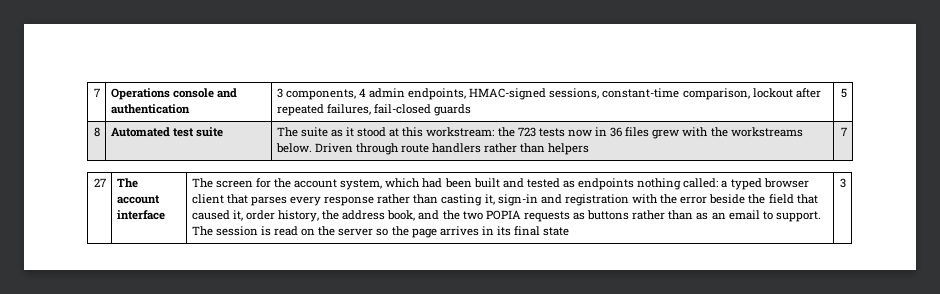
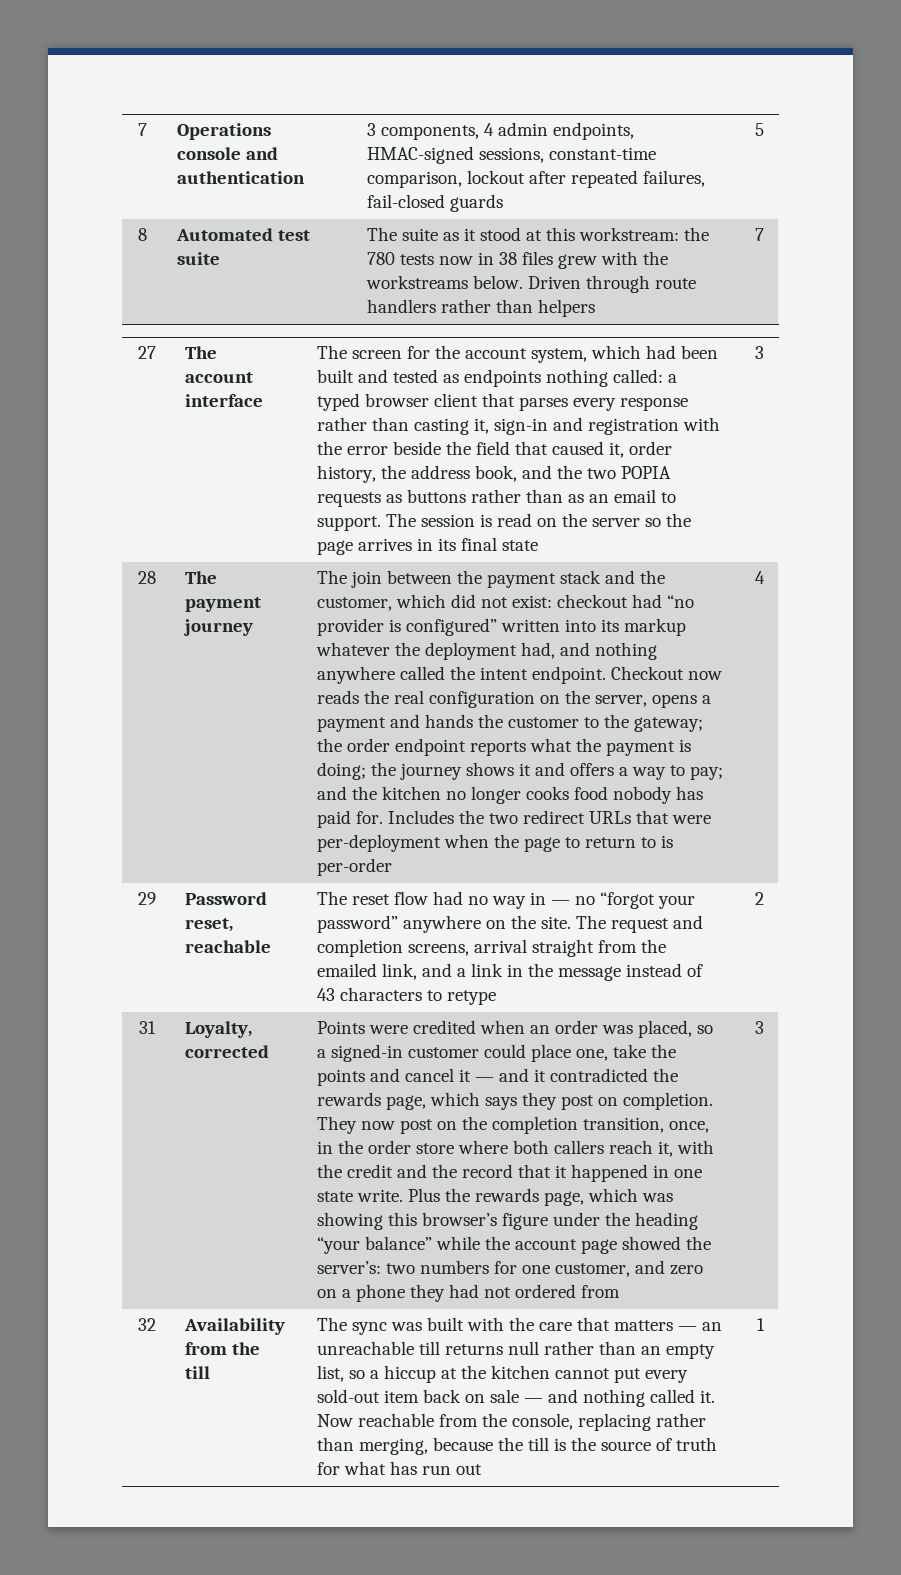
- 8 | Automated test suite | The suite as it stood at this workstream: the 723 tests now in 36 files grew with the workstreams below. Driven through route handlers rather than helpers | 7
+ 8 | Automated test suite | The suite as it stood at this workstream: the 780 tests now in 38 files grew with the workstreams below. Driven through route handlers rather than helpers | 7
+ 28 | The payment journey | The join between the payment stack and the customer, which did not exist: checkout had “no provider is configured” written into its markup whatever the deployment had, and nothing anywhere called the intent endpoint. Checkout now reads the real configuration on the server, opens a payment and hands the customer to the gateway; the order endpoint reports what the payment is doing; the journey shows it and offers a way to pay; and the kitchen no longer cooks food nobody has paid for. Includes the two redirect URLs that were per-deployment when the page to return to is per-order | 4
+ 29 | Password reset, reachable | The reset flow had no way in — no “forgot your password” anywhere on the site. The request and completion screens, arrival straight from the emailed link, and a link in the message instead of 43 characters to retype | 2
+ 31 | Loyalty, corrected | Points were credited when an order was placed, so a signed-in customer could place one, take the points and cancel it — and it contradicted the rewards page, which says they post on completion. They now post on the completion transition, once, in the order store where both callers reach it, with the credit and the record that it happened in one state write. Plus the rewards page, which was showing this browser’s figure under the heading “your balance” while the account page showed the server’s: two numbers for one customer, and zero on a phone they had not ordered from | 3
+ 32 | Availability from the till | The sync was built with the care that matters — an unreachable till returns null rather than an empty list, so a hiccup at the kitchen cannot put every sold-out item back on sale — and nothing called it. Now reachable from the console, replacing rather than merging, because the till is the source of truth for what has run out | 1

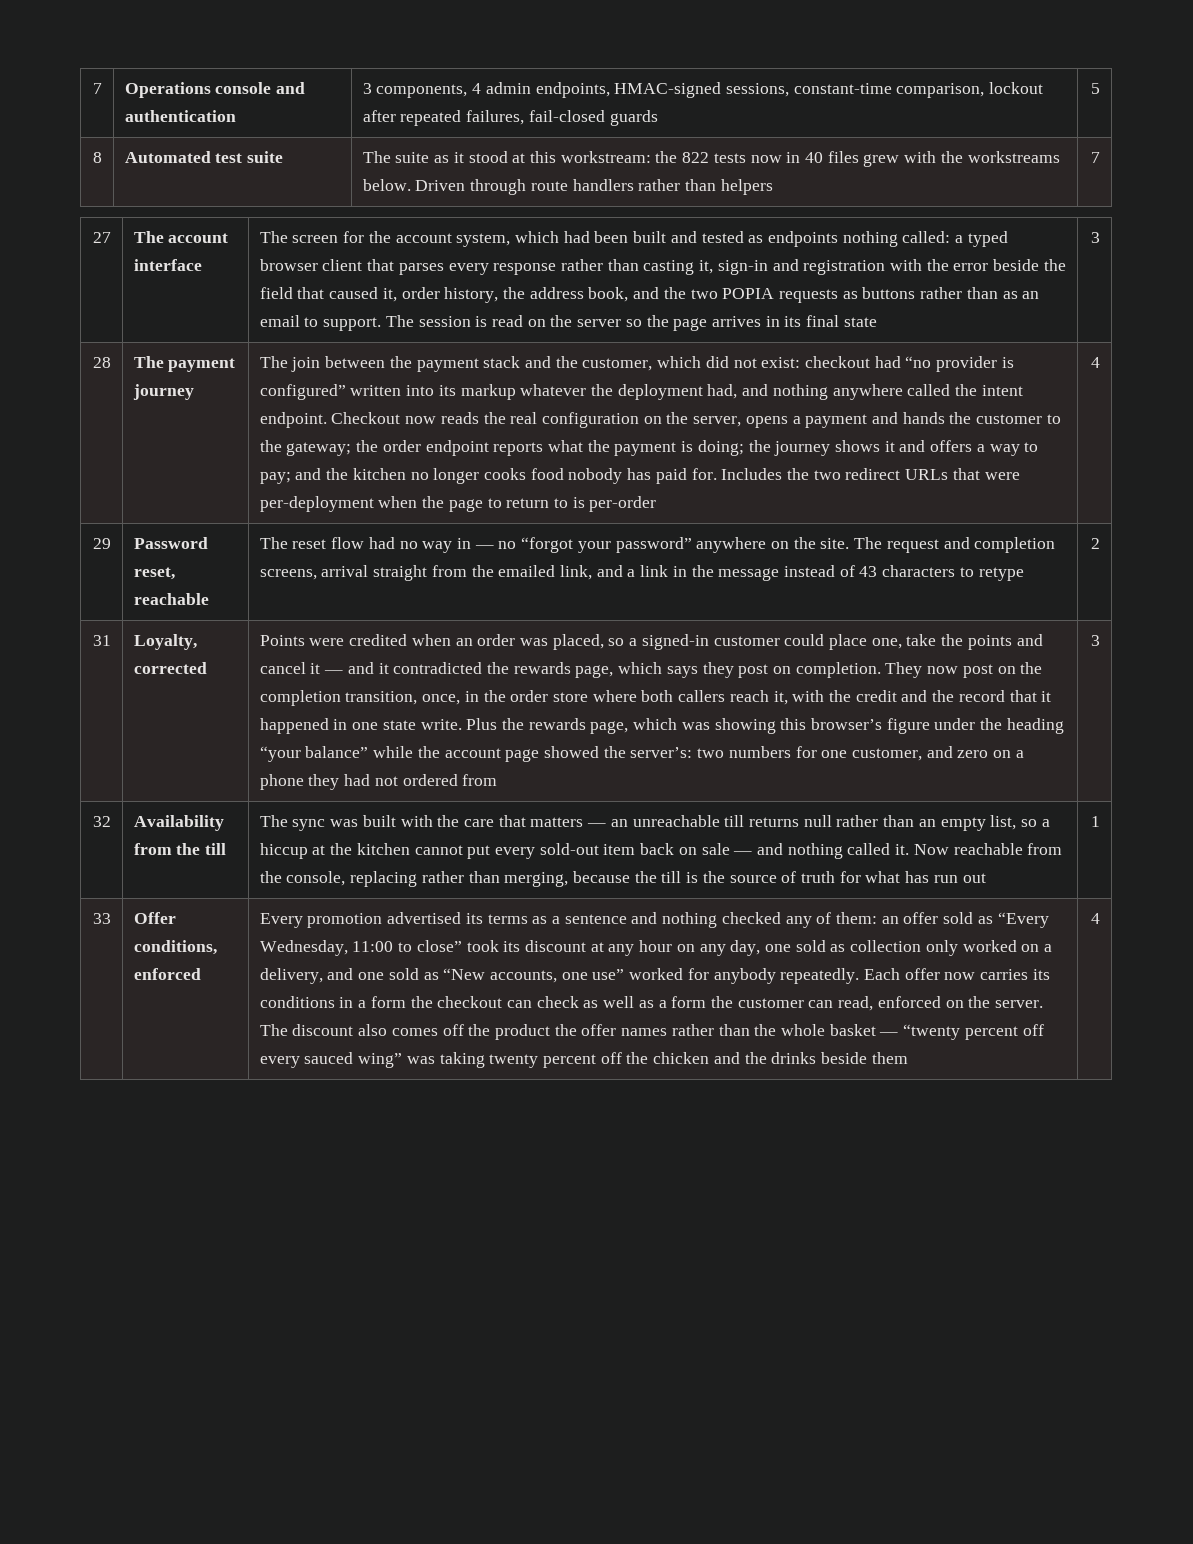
- 8 | Automated test suite | The suite as it stood at this workstream: the 780 tests now in 38 files grew with the workstreams below. Driven through route handlers rather than helpers | 7
+ 8 | Automated test suite | The suite as it stood at this workstream: the 822 tests now in 40 files grew with the workstreams below. Driven through route handlers rather than helpers | 7
+ 33 | Offer conditions, enforced | Every promotion advertised its terms as a sentence and nothing checked any of them: an offer sold as “Every Wednesday, 11:00 to close” took its discount at any hour on any day, one sold as collection only worked on a delivery, and one sold as “New accounts, one use” worked for anybody repeatedly. Each offer now carries its conditions in a form the checkout can check as well as a form the customer can read, enforced on the server. The discount also comes off the product the offer names rather than the whole basket — “twenty percent off every sauced wing” was taking twenty percent off the chicken and the drinks beside them | 4

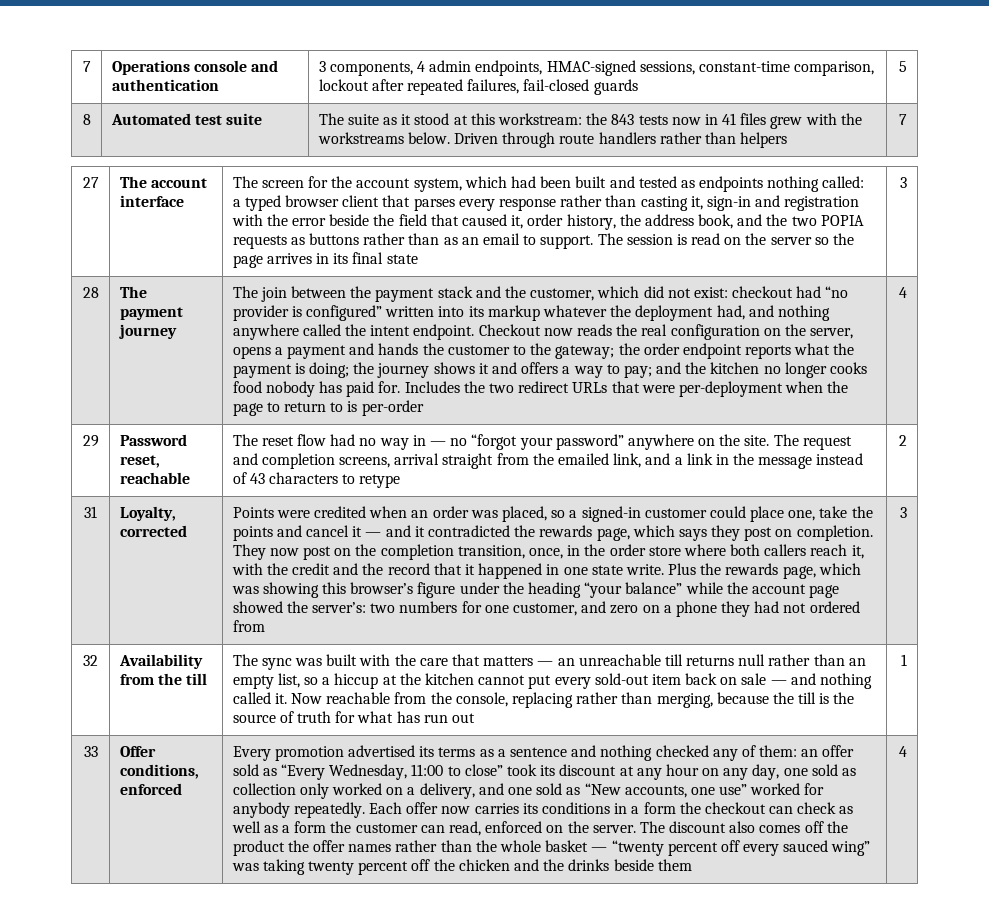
- 8 | Automated test suite | The suite as it stood at this workstream: the 822 tests now in 40 files grew with the workstreams below. Driven through route handlers rather than helpers | 7
+ 8 | Automated test suite | The suite as it stood at this workstream: the 843 tests now in 41 files grew with the workstreams below. Driven through route handlers rather than helpers | 7

